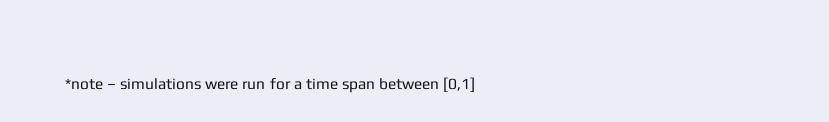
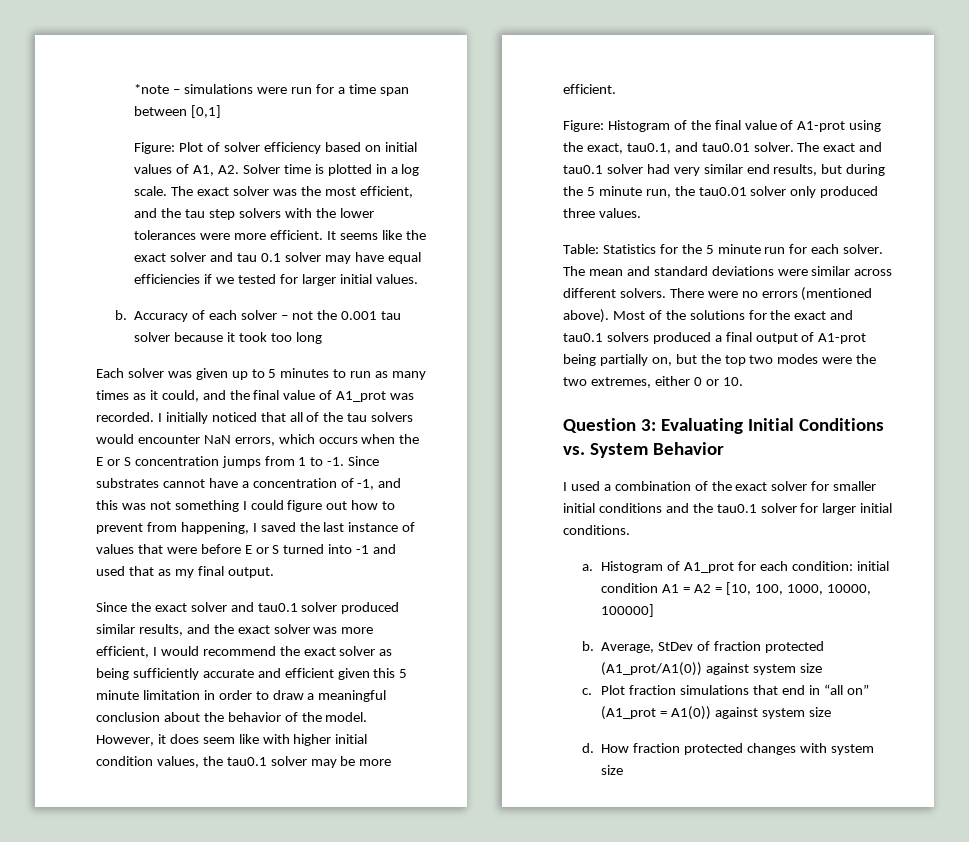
+ Figure: Plot of solver efficiency based on initial values of A1, A2. Solver time is plotted in a log scale. The exact solver was the most efficient, and the tau step solvers with the lower tolerances were more efficient. It seems like the exact solver and tau 0.1 solver may have equal efficiencies if we tested for larger initial values.
+ b. Accuracy of each solver – not the 0.001 tau solver because it took too long
+ Each solver was given up to 5 minutes to run as many times as it could, and the final value of A1_prot was recorded. I initially noticed that all of the tau solvers would encounter NaN errors, which occurs when the E or S concentration jumps from 1 to -1. Since substrates cannot have a concentration of -1, and this was not something I could figure out how to prevent from happening, I saved the last instance of values that were before E or S turned into -1 and used that as my final output.
+ Since the exact solver and tau0.1 solver produced similar results, and the exact solver was more efficient, I would recommend the exact solver as being sufficiently accurate and efficient given this 5 minute limitation in order to draw a meaningful conclusion about the behavior of the model. However, it does seem like with higher initial condition values, the tau0.1 solver may be more efficient.
+ Figure: Histogram of the final value of A1-prot using the exact, tau0.1, and tau0.01 solver. The exact and tau0.1 solver had very similar end results, but during the 5 minute run, the tau0.01 solver only produced three values.
+ Table: Statistics for the 5 minute run for each solver. The mean and standard deviations were similar across different solvers. There were no errors (mentioned above). Most of the solutions for the exact and tau0.1 solvers produced a final output of A1-prot being partially on, but the top two modes were the two extremes, either 0 or 10.
+ Question 3: Evaluating Initial Conditions vs. System Behavior
+ I used a combination of the exact solver for smaller initial conditions and the tau0.1 solver for larger initial conditions.
+ a. Histogram of A1_prot for each condition: initial condition A1 = A2 = [10, 100, 1000, 10000, 100000]
+ b. Average, StDev of fraction protected (A1_prot/A1(0)) against system size
+ c. Plot fraction simulations that end in “all on” (A1_prot = A1(0)) against system size
+ d. How fraction protected changes with system size

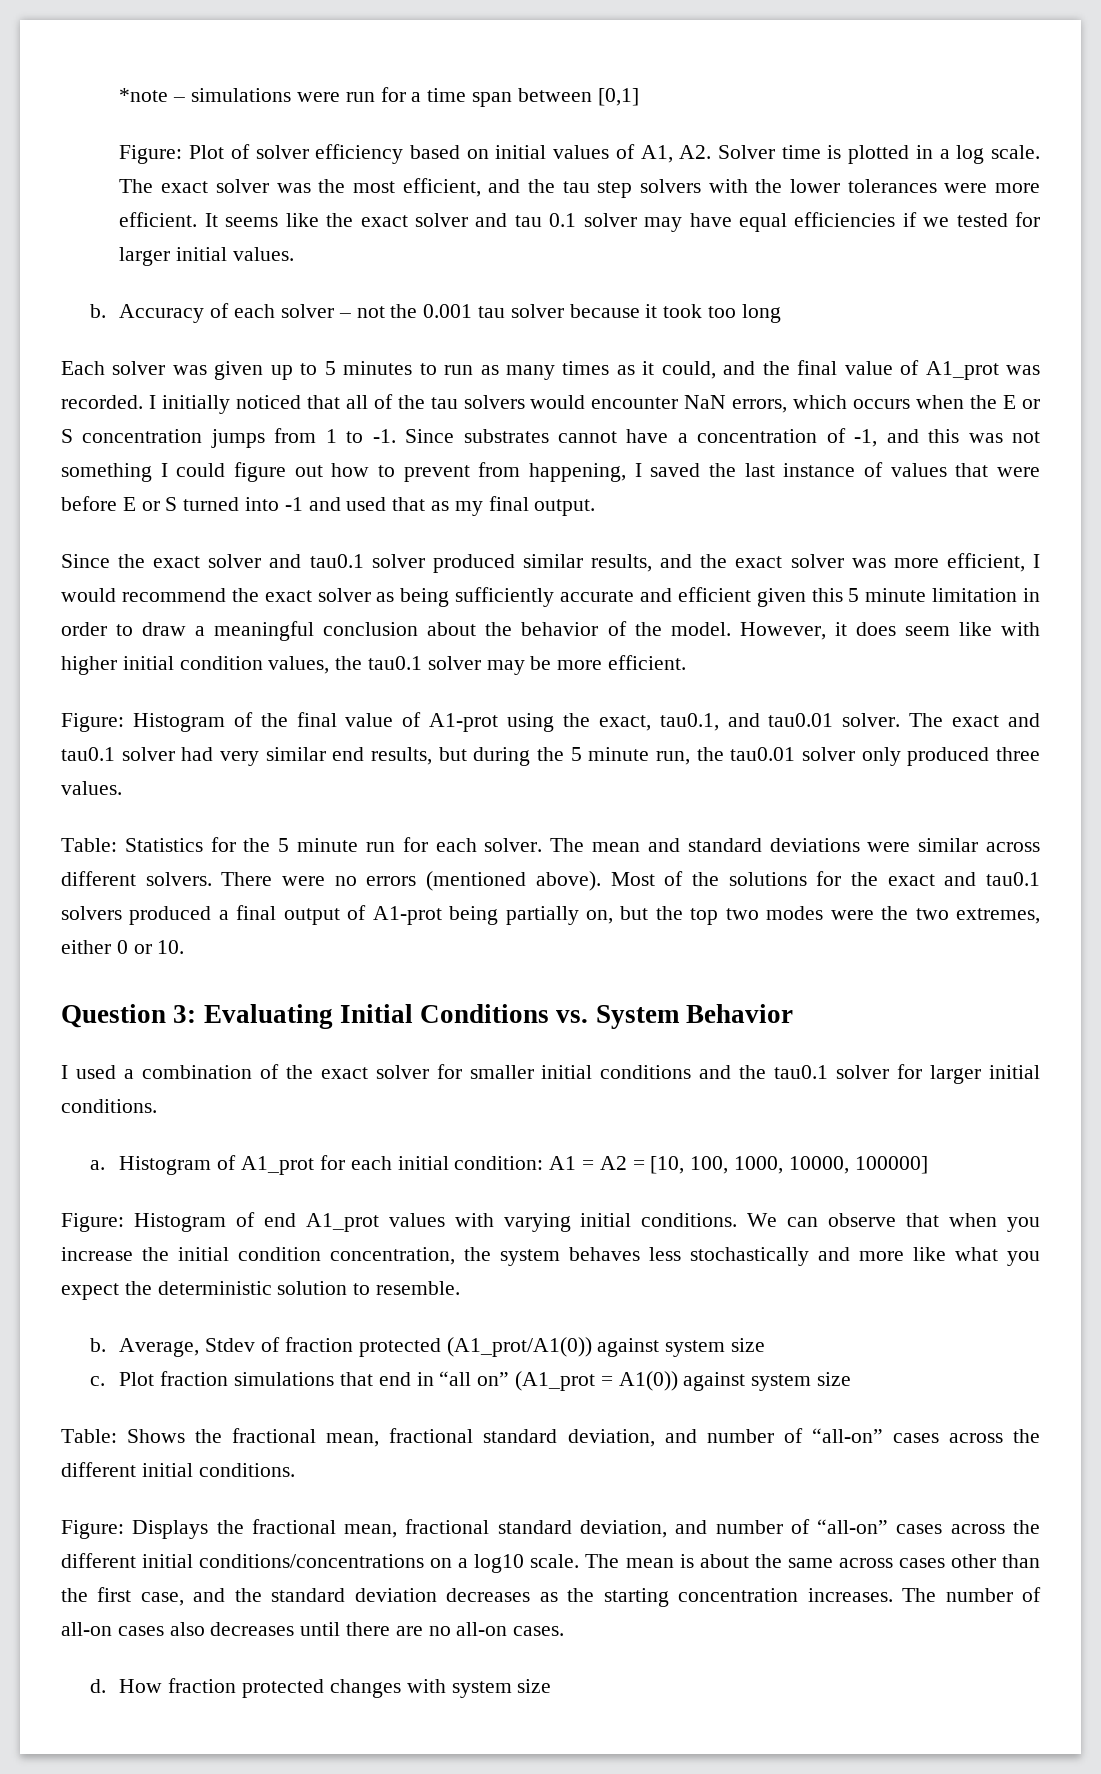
- Histogram of A1_prot for each condition: initial condition A1 = A2 = [10, 100, 1000, 10000, 100000]
+ Histogram of A1_prot for each initial condition: A1 = A2 = [10, 100, 1000, 10000, 100000]
+ Figure: Histogram of end A1_prot values with varying initial conditions. We can observe that when you increase the initial condition concentration, the system behaves less stochastically and more like what you expect the deterministic solution to resemble.
- Average, StDev of fraction protected (A1_prot/A1(0)) against system size
+ Average, Stdev of fraction protected (A1_prot/A1(0)) against system size
+ Table: Shows the fractional mean, fractional standard deviation, and number of “all-on” cases across the different initial conditions.
+ Figure: Displays the fractional mean, fractional standard deviation, and number of “all-on” cases across the different initial conditions/concentrations on a log10 scale. The mean is about the same across cases other than the first case, and the standard deviation decreases as the starting concentration increases. The number of all-on cases also decreases until there are no all-on cases.

